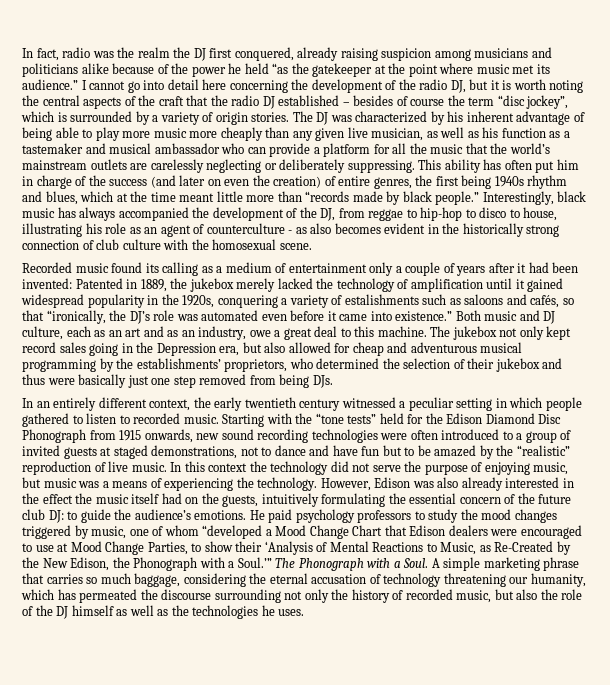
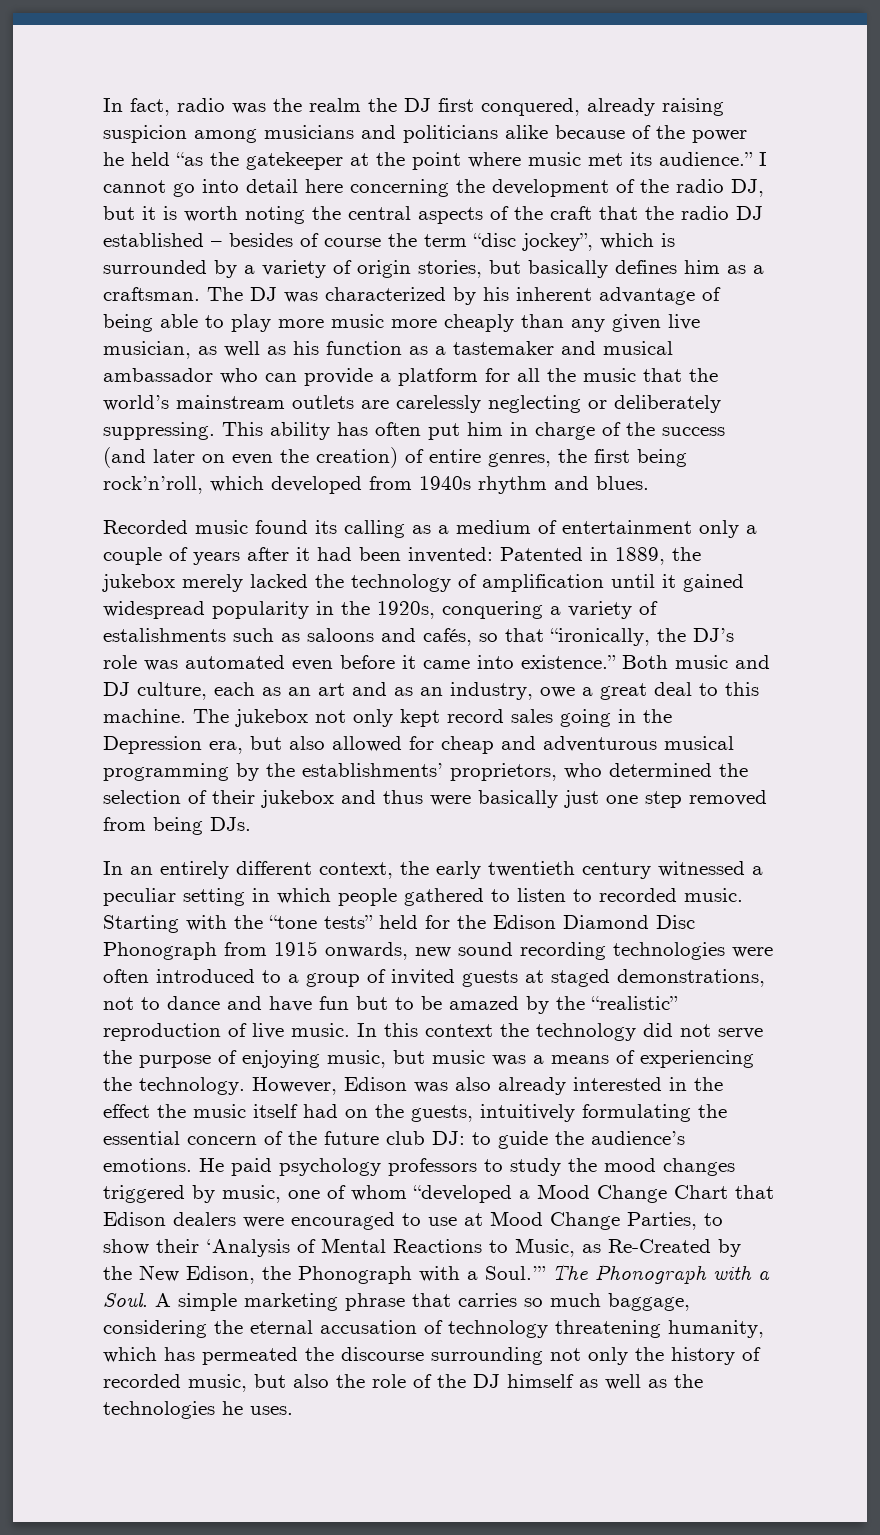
- I cannot go into detail here concerning the development of the radio DJ, but it is worth noting the central aspects of the craft that the radio DJ established – besides of course the term “disc jockey”, which is surrounded by a variety of origin stories.
+ I cannot go into detail here concerning the development of the radio DJ, but it is worth noting the central aspects of the craft that the radio DJ established – besides of course the term “disc jockey”, which is surrounded by a variety of origin stories, but basically defines him as a craftsman.
- This ability has often put him in charge of the success (and later on even the creation) of entire genres, the first being 1940s rhythm and blues, which at the time meant little more than “records made by black people.” Interestingly, black music has always accompanied the development of the DJ, from reggae to hip-hop to disco to house, illustrating his role as an agent of counterculture - as also becomes evident in the historically strong connection of club culture with the homosexual scene.
+ This ability has often put him in charge of the success (and later on even the creation) of entire genres, the first being rock’n’roll, which developed from 1940s rhythm and blues.
- A simple marketing phrase that carries so much baggage, considering the eternal accusation of technology threatening our humanity, which has permeated the discourse surrounding not only the history of recorded music, but also the role of the DJ himself as well as the technologies he uses.
+ A simple marketing phrase that carries so much baggage, considering the eternal accusation of technology threatening humanity, which has permeated the discourse surrounding not only the history of recorded music, but also the role of the DJ himself as well as the technologies he uses.

